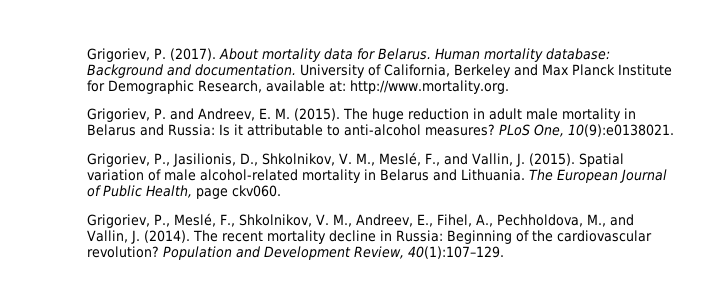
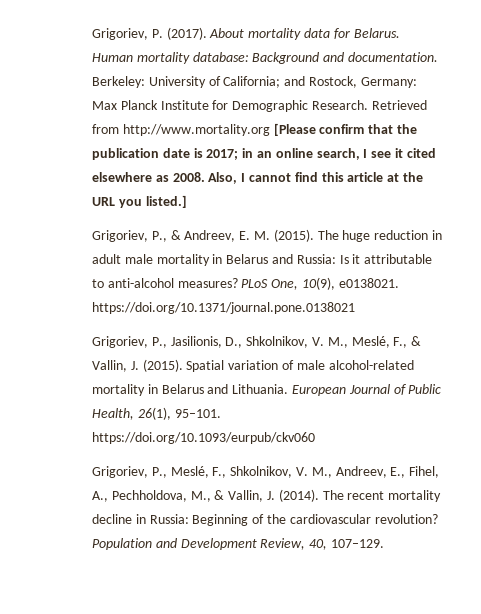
- University of California, Berkeley and Max Planck Institute for Demographic Research, available at: http://www.mortality.org.
- Grigoriev, P. and Andreev, E. M. (2015).
+ Berkeley: University of California; and Rostock, Germany: Max Planck Institute for Demographic Research. Retrieved from http://www.mortality.org [Please confirm that the publication date is 2017; in an online search, I see it cited elsewhere as 2008. Also, I cannot find this article at the URL you listed.]
+ Grigoriev, P., & Andreev, E. M. (2015).
- PLoS One, 10(9):e0138021.
+ PLoS One, 10(9), e0138021. https://doi.org/10.1371/journal.pone.0138021
- Grigoriev, P., Jasilionis, D., Shkolnikov, V. M., Meslé, F., and Vallin, J. (2015).
+ Grigoriev, P., Jasilionis, D., Shkolnikov, V. M., Meslé, F., & Vallin, J. (2015).
- The European Journal of Public Health, page ckv060.
+ European Journal of Public Health, 26(1), 95–101. https://doi.org/10.1093/eurpub/ckv060
- Grigoriev, P., Meslé, F., Shkolnikov, V. M., Andreev, E., Fihel, A., Pechholdova, M., and Vallin, J. (2014).
+ Grigoriev, P., Meslé, F., Shkolnikov, V. M., Andreev, E., Fihel, A., Pechholdova, M., & Vallin, J. (2014).
- Population and Development Review, 40(1):107–129.
+ Population and Development Review, 40, 107–129.

